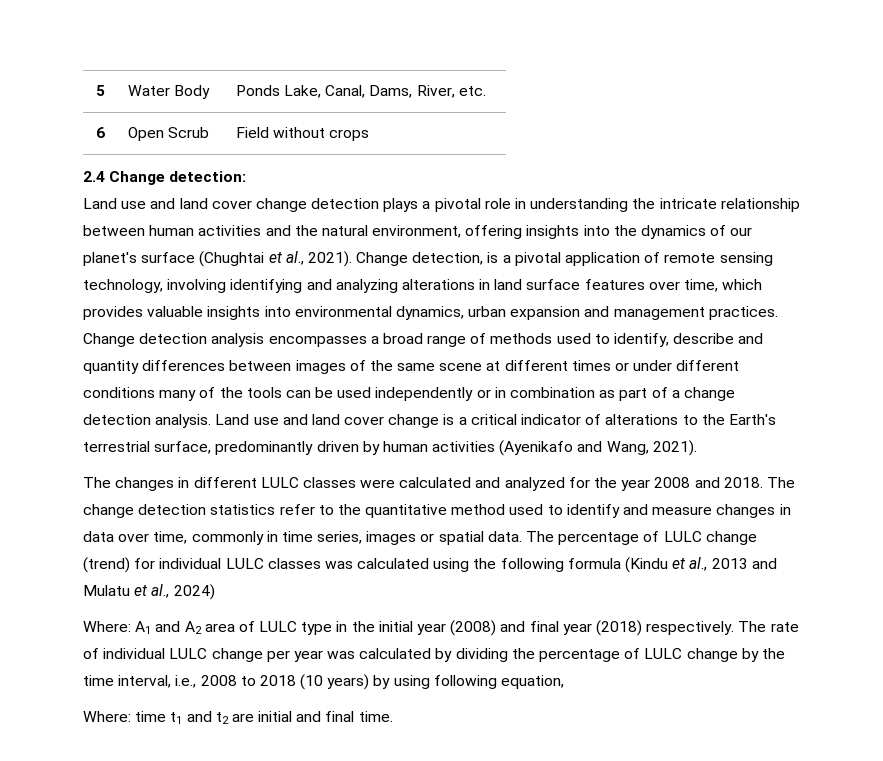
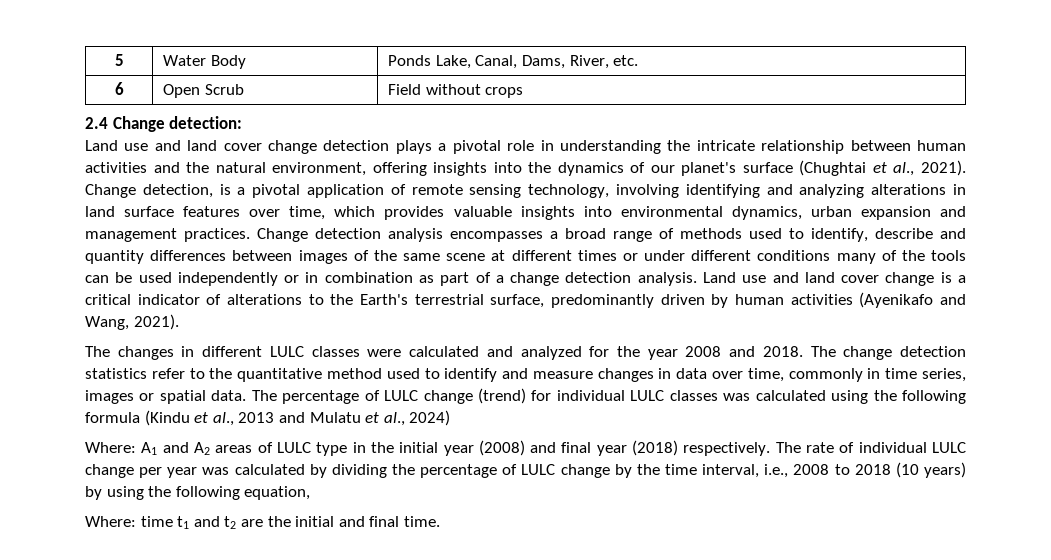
- Where: A1 and A2 area of LULC type in the initial year (2008) and final year (2018) respectively.
+ Where: A1 and A2 areas of LULC type in the initial year (2008) and final year (2018) respectively.
- The rate of individual LULC change per year was calculated by dividing the percentage of LULC change by the time interval, i.e., 2008 to 2018 (10 years) by using following equation,
+ The rate of individual LULC change per year was calculated by dividing the percentage of LULC change by the time interval, i.e., 2008 to 2018 (10 years) by using the following equation,
- Where: time t1 and t2 are initial and final time.
+ Where: time t1 and t2 are the initial and final time.

